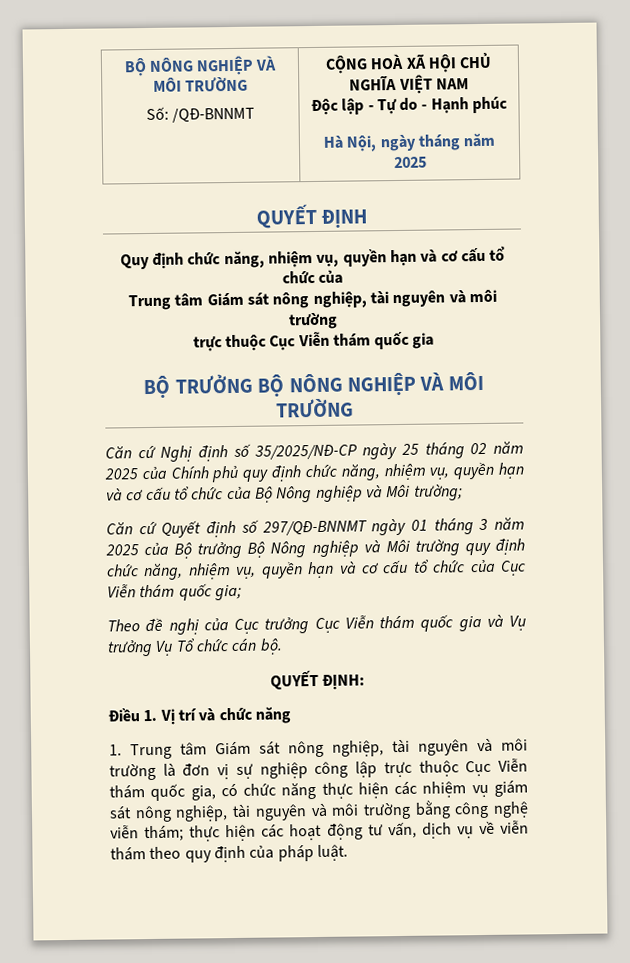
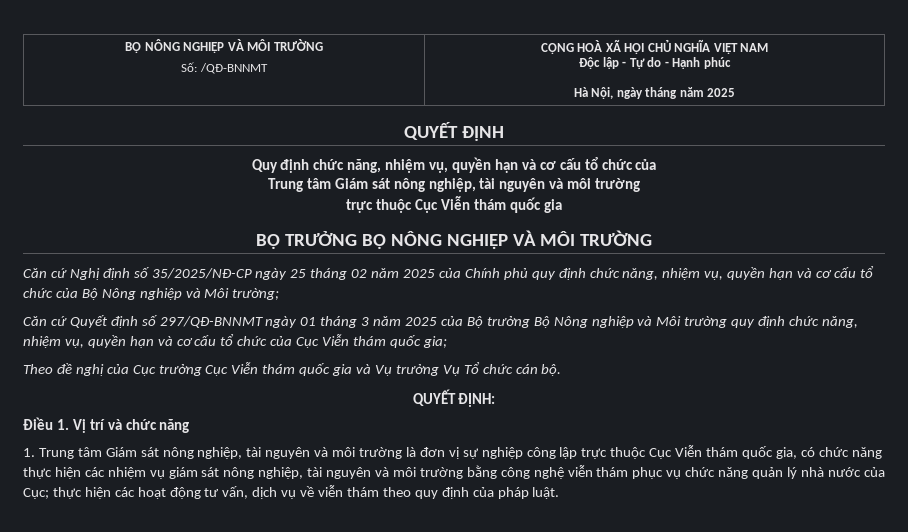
- 1. Trung tâm Giám sát nông nghiệp, tài nguyên và môi trường là đơn vị sự nghiệp công lập trực thuộc Cục Viễn thám quốc gia, có chức năng thực hiện các nhiệm vụ giám sát nông nghiệp, tài nguyên và môi trường bằng công nghệ viễn thám;
+ 1. Trung tâm Giám sát nông nghiệp, tài nguyên và môi trường là đơn vị sự nghiệp công lập trực thuộc Cục Viễn thám quốc gia, có chức năng thực hiện các nhiệm vụ giám sát nông nghiệp, tài nguyên và môi trường bằng công nghệ viễn thám phục vụ chức năng quản lý nhà nước của Cục;

